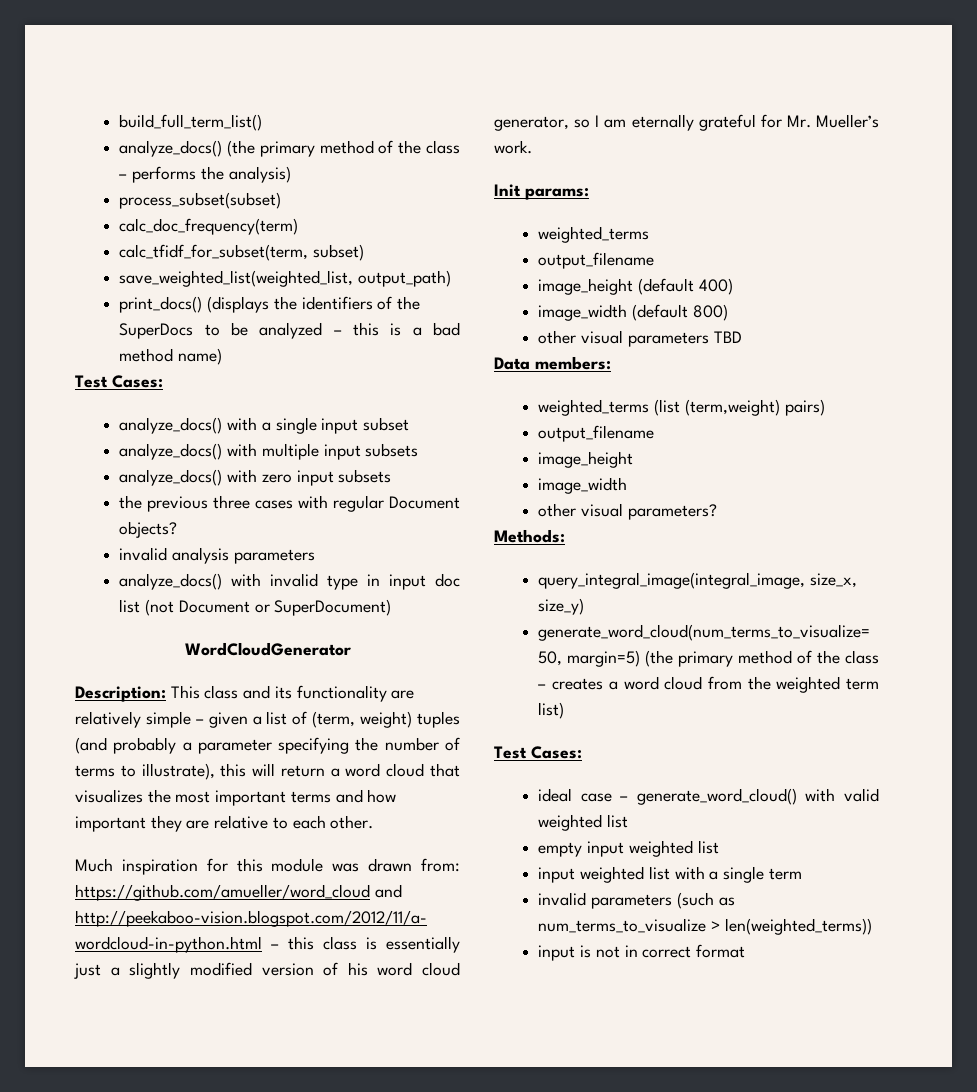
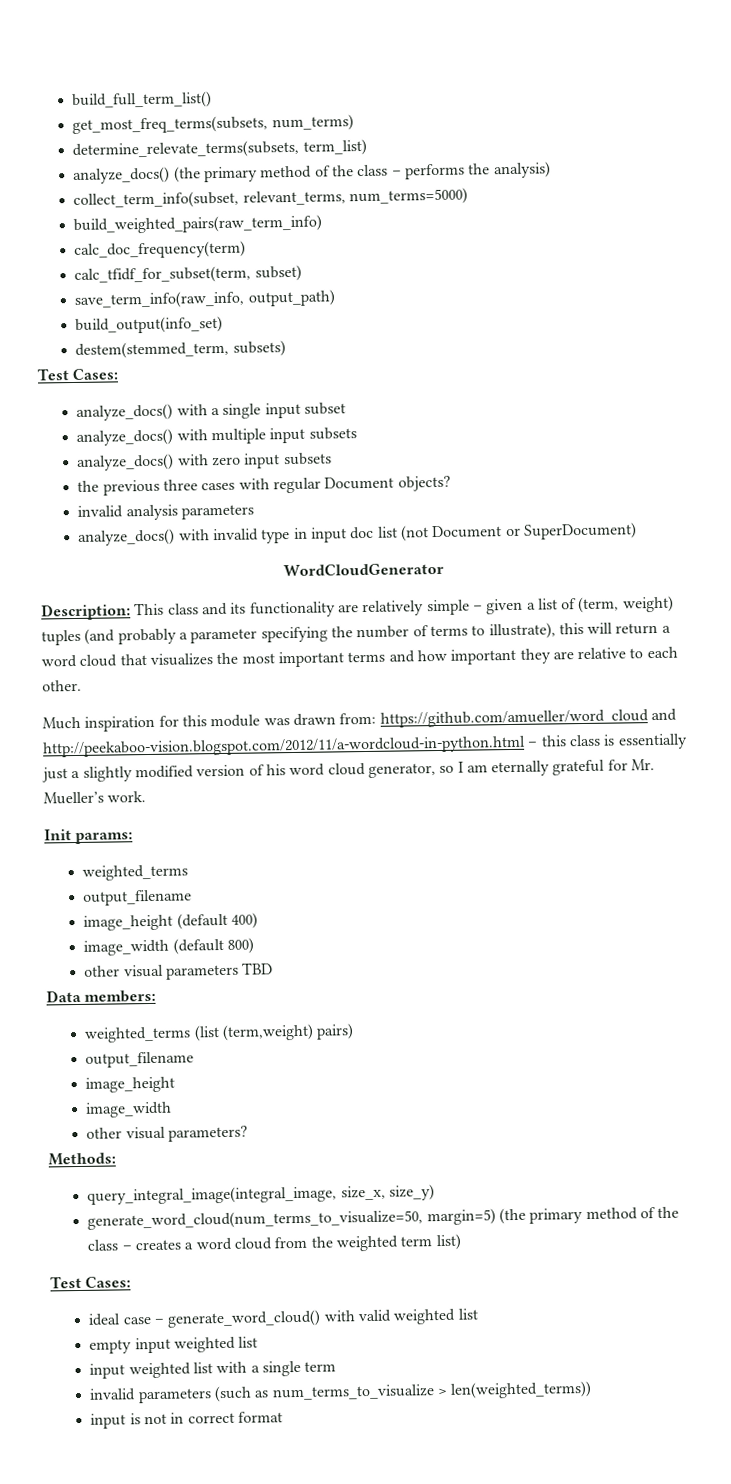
+ get_most_freq_terms(subsets, num_terms)
+ determine_relevate_terms(subsets, term_list)
- process_subset(subset)
+ collect_term_info(subset, relevant_terms, num_terms=5000)
+ build_weighted_pairs(raw_term_info)
- save_weighted_list(weighted_list, output_path)
+ save_term_info(raw_info, output_path)
- print_docs() (displays the identifiers of the SuperDocs to be analyzed – this is a bad method name)
+ build_output(info_set)
+ destem(stemmed_term, subsets)

